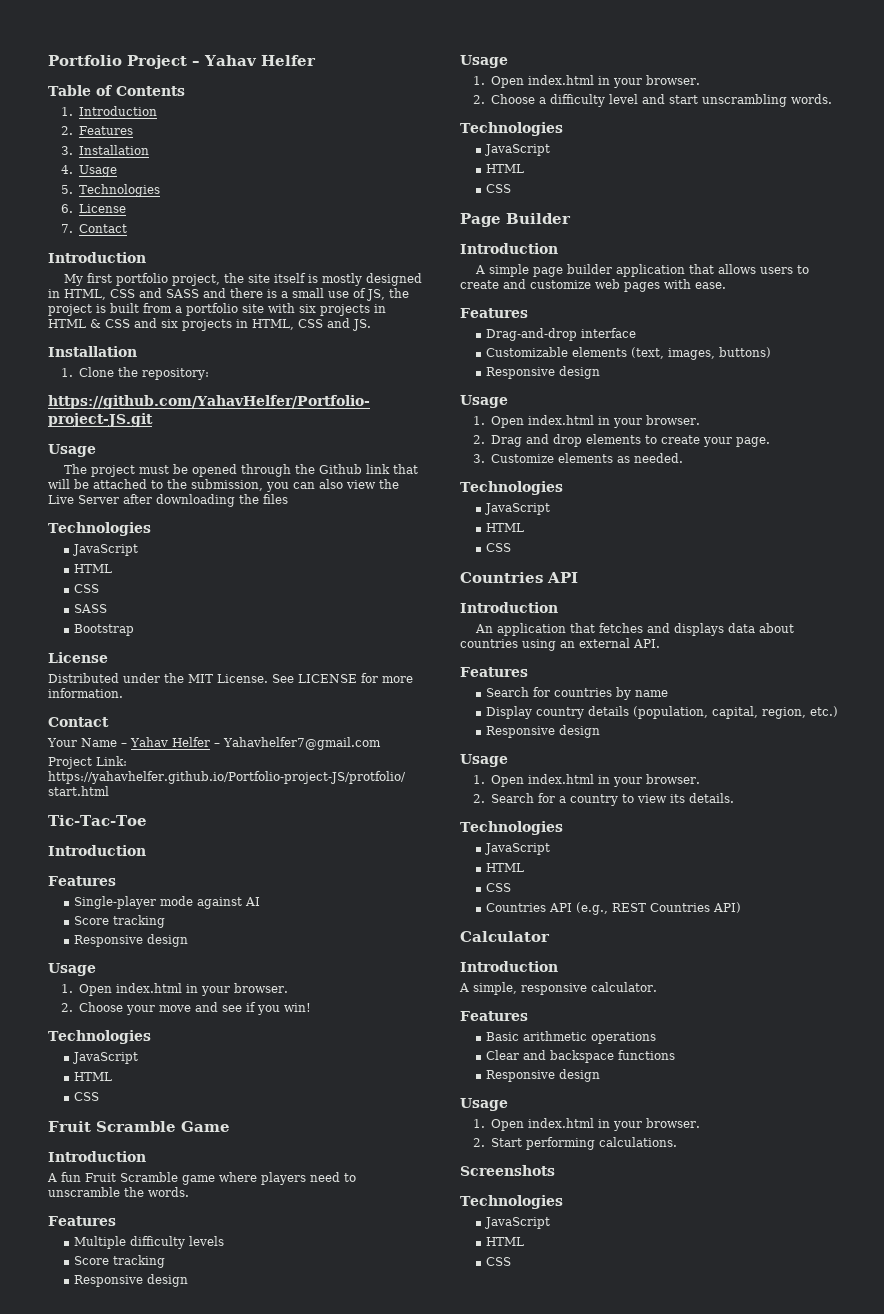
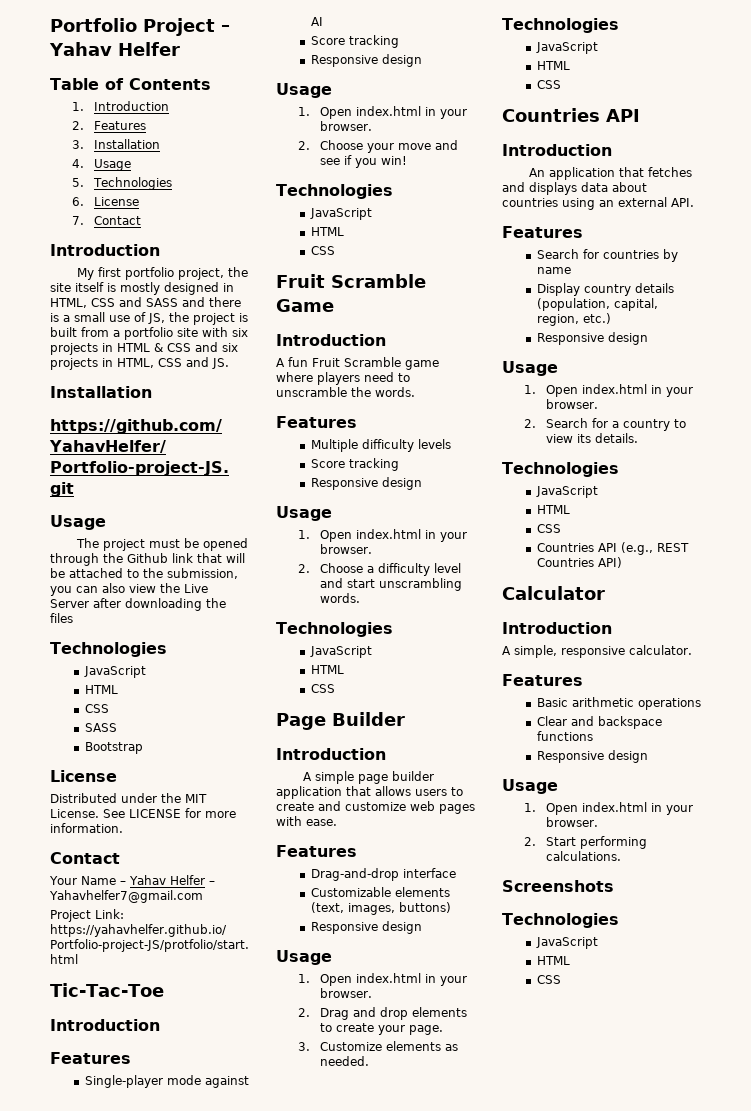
- 1. Clone the repository:

